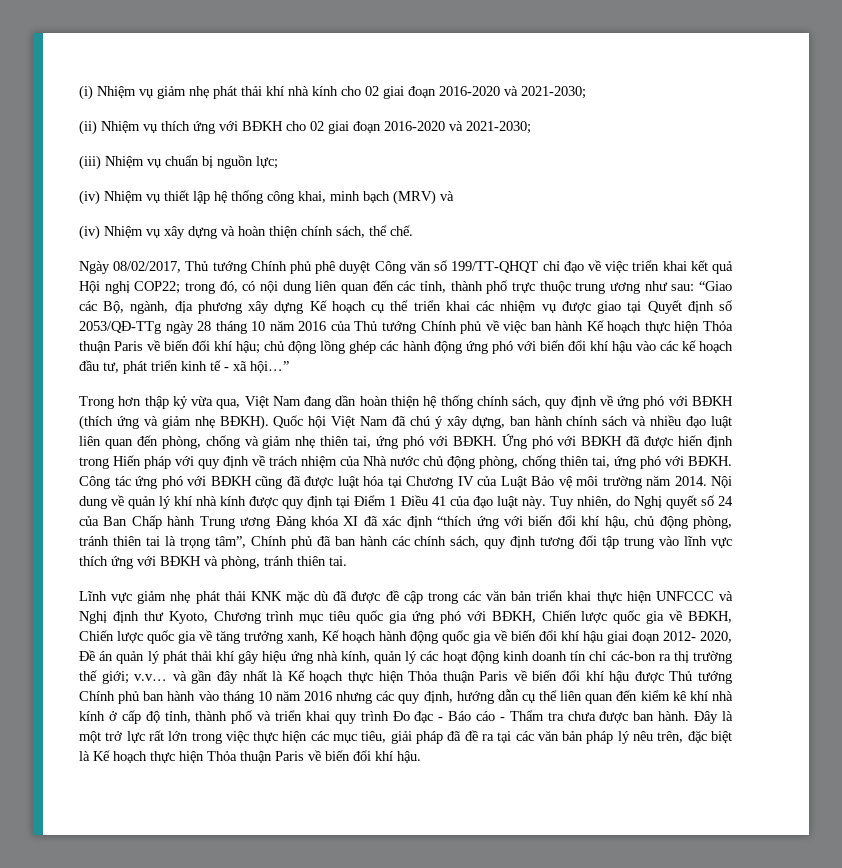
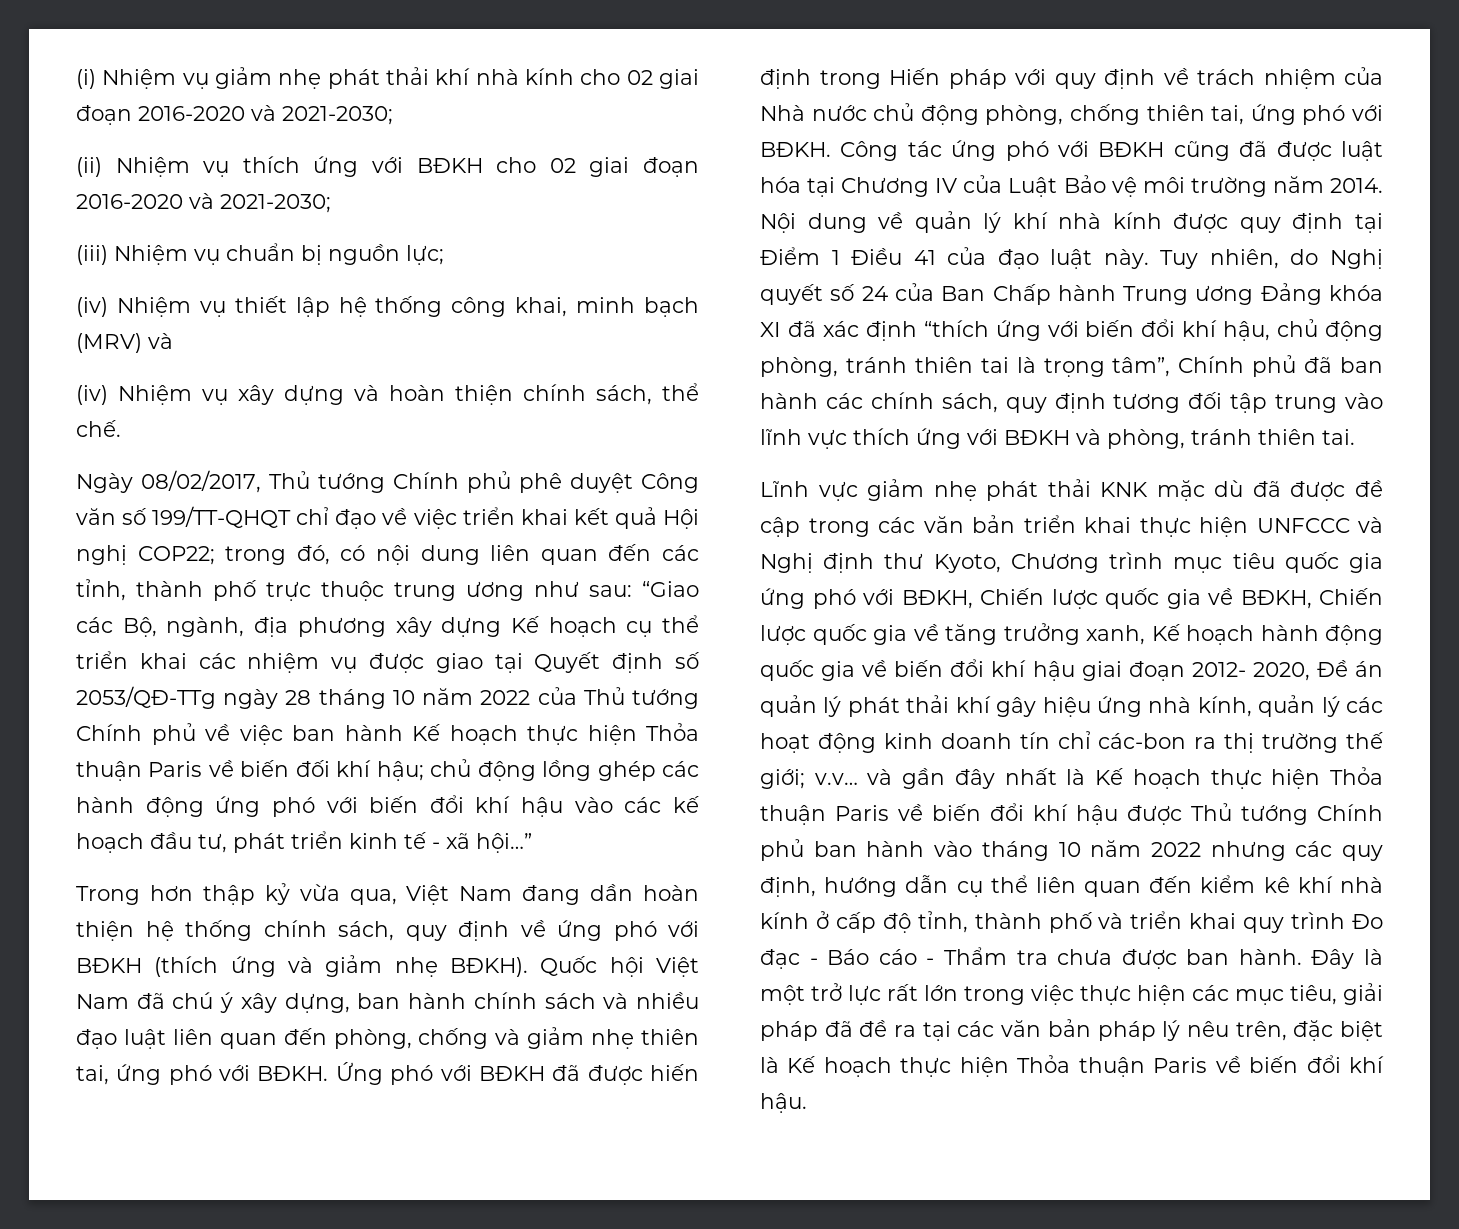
- “Giao các Bộ, ngành, địa phương xây dựng Kế hoạch cụ thể triển khai các nhiệm vụ được giao tại Quyết định số 2053/QĐ-TTg ngày 28 tháng 10 năm 2016 của Thủ tướng Chính phủ về việc ban hành Kế hoạch thực hiện Thỏa thuận Paris về biến đối khí hậu;
+ “Giao các Bộ, ngành, địa phương xây dựng Kế hoạch cụ thể triển khai các nhiệm vụ được giao tại Quyết định số 2053/QĐ-TTg ngày 28 tháng 10 năm 2022 của Thủ tướng Chính phủ về việc ban hành Kế hoạch thực hiện Thỏa thuận Paris về biến đối khí hậu;
- v.v… và gần đây nhất là Kế hoạch thực hiện Thỏa thuận Paris về biến đổi khí hậu được Thủ tướng Chính phủ ban hành vào tháng 10 năm 2016 nhưng các quy định, hướng dẫn cụ thể liên quan đến kiểm kê khí nhà kính ở cấp độ tỉnh, thành phố và triển khai quy trình Đo đạc - Báo cáo - Thẩm tra chưa được ban hành.
+ v.v… và gần đây nhất là Kế hoạch thực hiện Thỏa thuận Paris về biến đổi khí hậu được Thủ tướng Chính phủ ban hành vào tháng 10 năm 2022 nhưng các quy định, hướng dẫn cụ thể liên quan đến kiểm kê khí nhà kính ở cấp độ tỉnh, thành phố và triển khai quy trình Đo đạc - Báo cáo - Thẩm tra chưa được ban hành.

